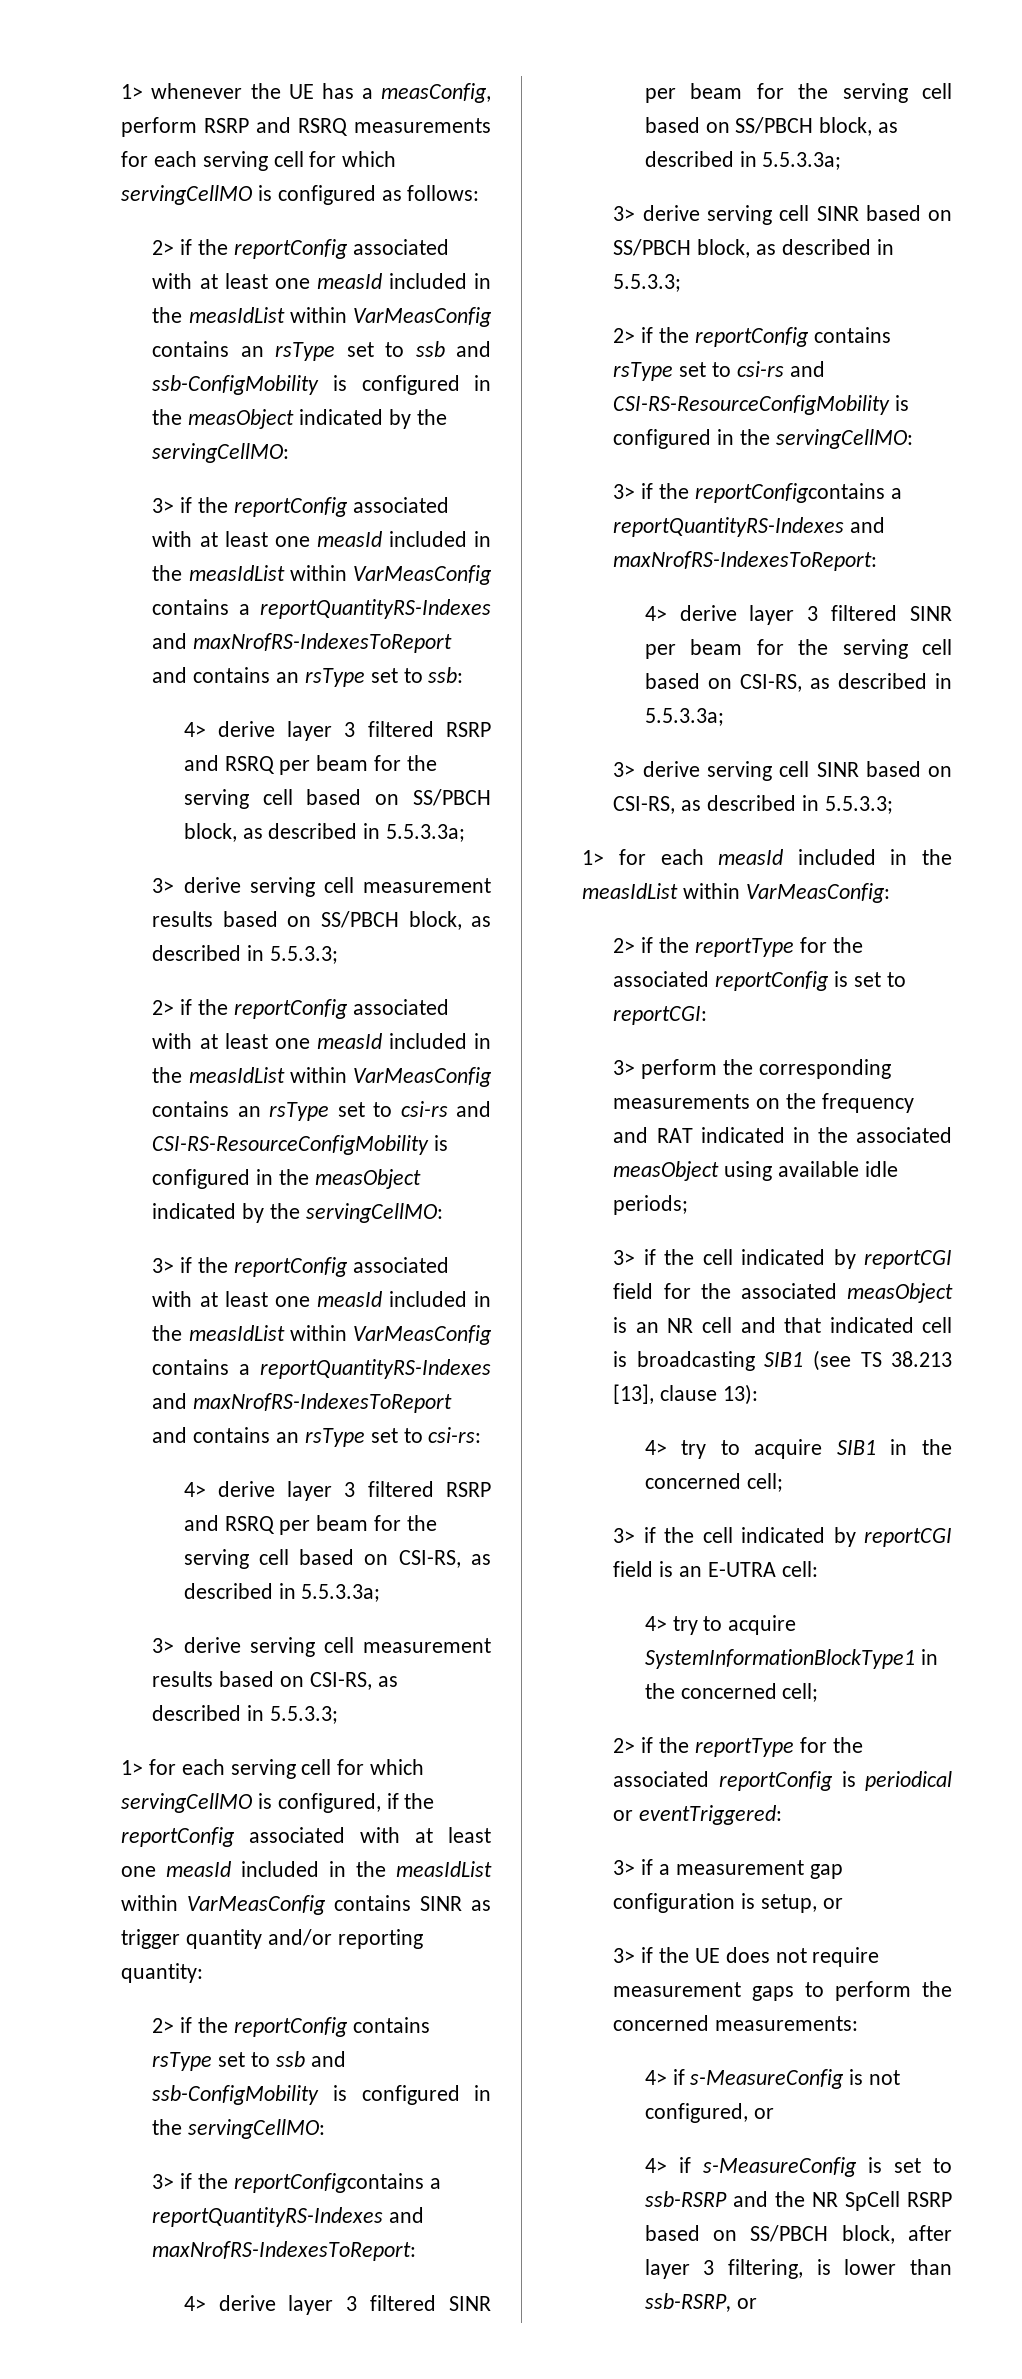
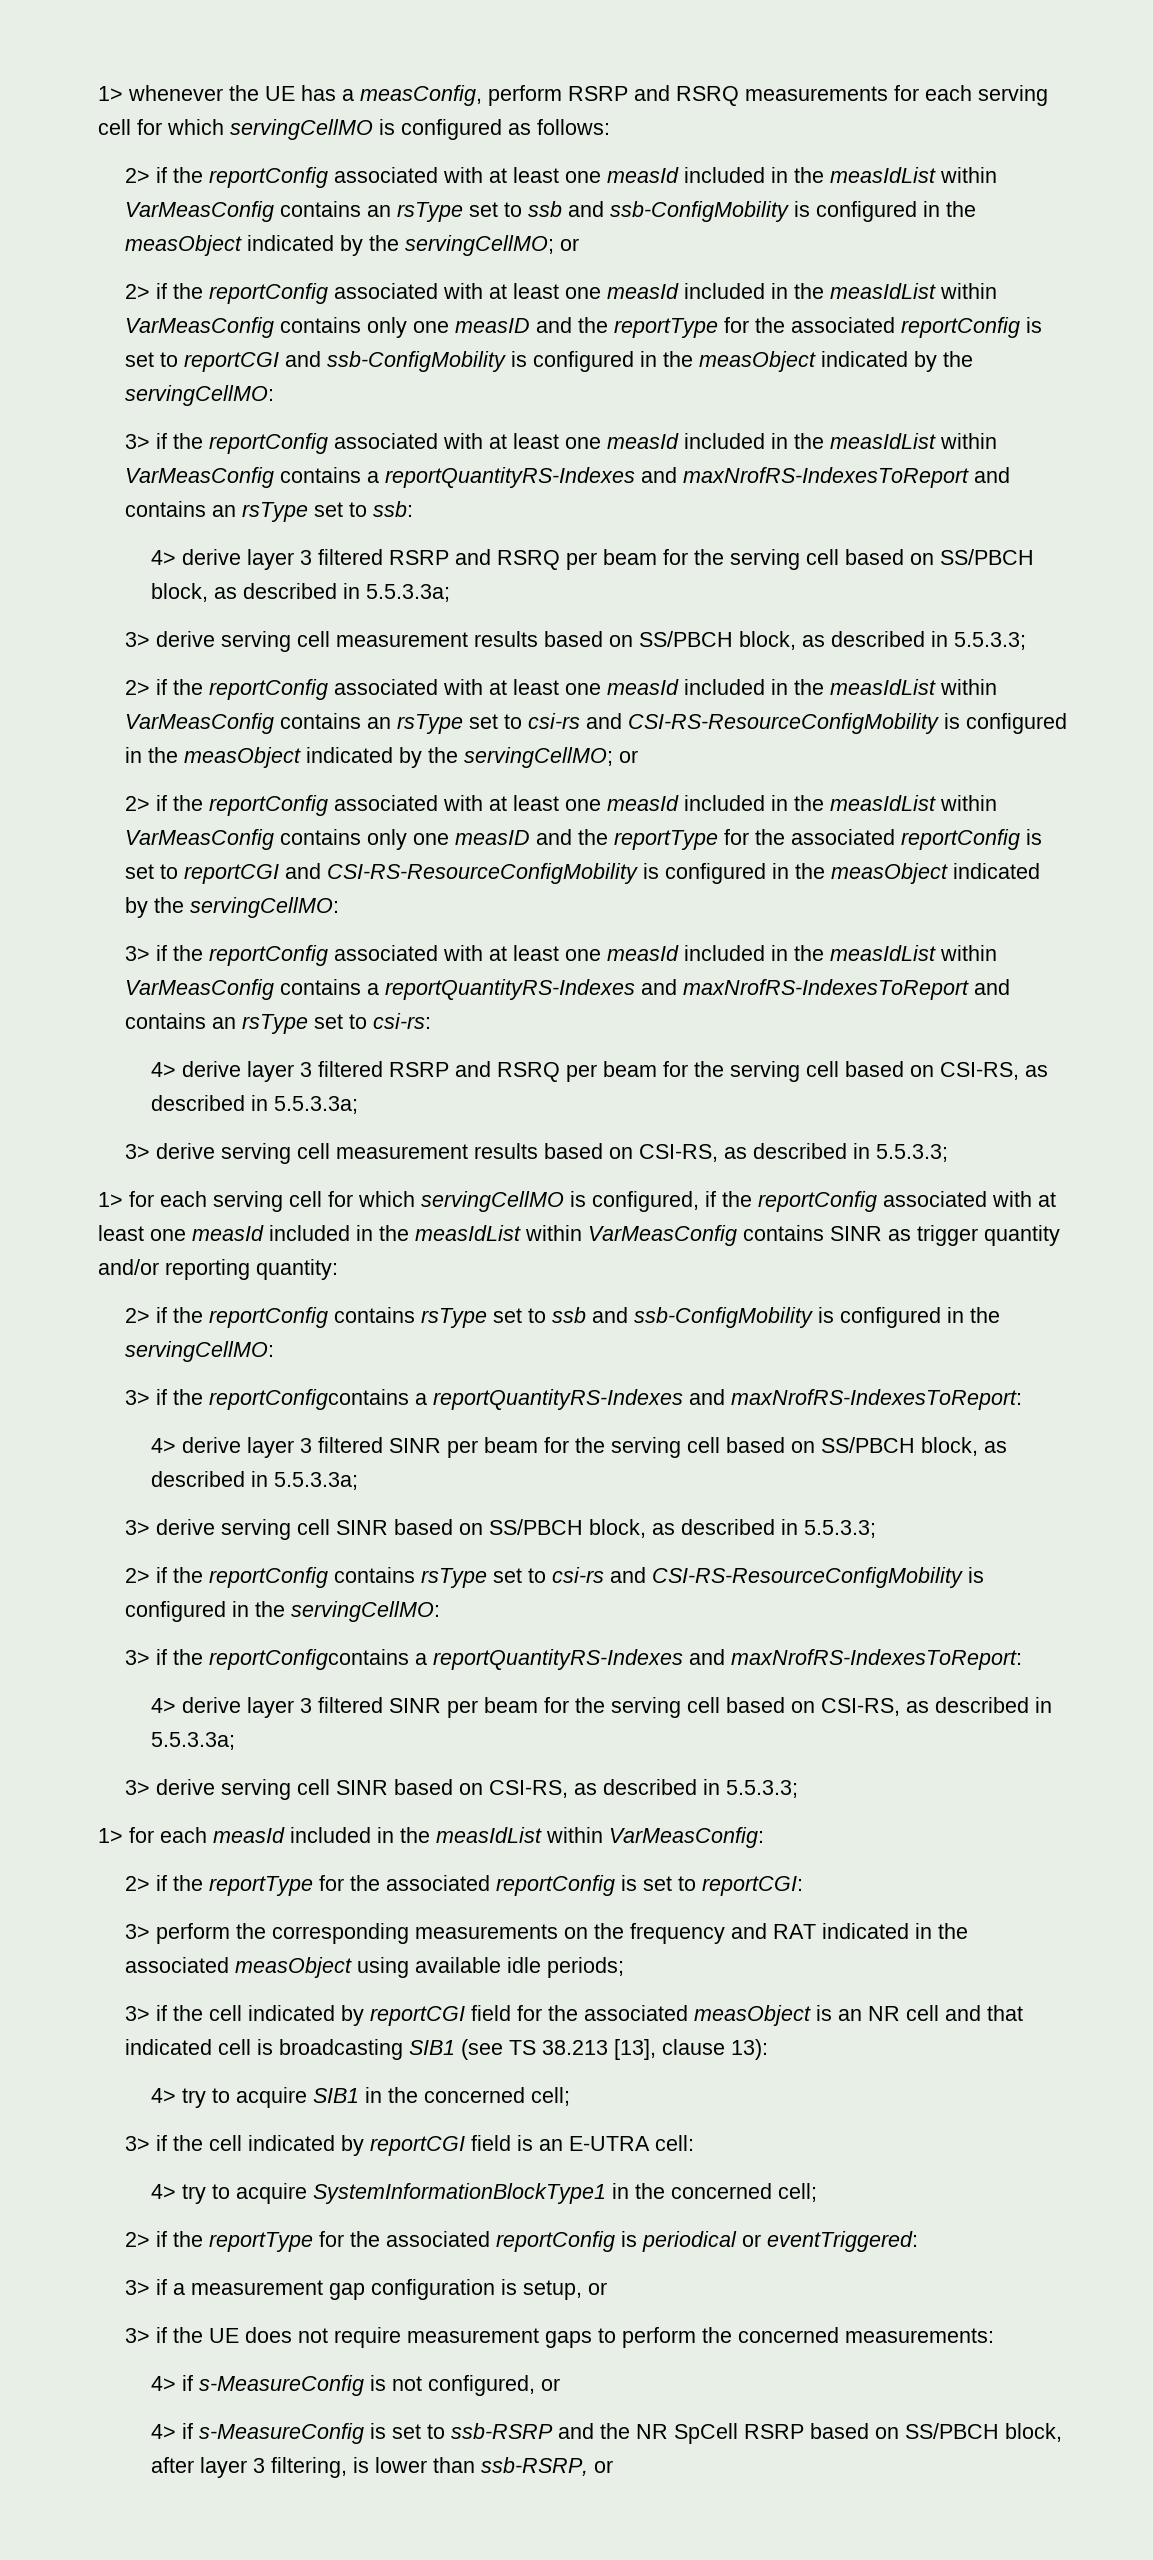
- 2> if the reportConfig associated with at least one measId included in the measIdList within VarMeasConfig contains an rsType set to ssb and ssb-ConfigMobility is configured in the measObject indicated by the servingCellMO:
+ 2> if the reportConfig associated with at least one measId included in the measIdList within VarMeasConfig contains an rsType set to ssb and ssb-ConfigMobility is configured in the measObject indicated by the servingCellMO; or
+ 2> if the reportConfig associated with at least one measId included in the measIdList within VarMeasConfig contains only one measID and the reportType for the associated reportConfig is set to reportCGI and ssb-ConfigMobility is configured in the measObject indicated by the servingCellMO:
- 2> if the reportConfig associated with at least one measId included in the measIdList within VarMeasConfig contains an rsType set to csi-rs and CSI-RS-ResourceConfigMobility is configured in the measObject indicated by the servingCellMO:
+ 2> if the reportConfig associated with at least one measId included in the measIdList within VarMeasConfig contains an rsType set to csi-rs and CSI-RS-ResourceConfigMobility is configured in the measObject indicated by the servingCellMO; or
+ 2> if the reportConfig associated with at least one measId included in the measIdList within VarMeasConfig contains only one measID and the reportType for the associated reportConfig is set to reportCGI and CSI-RS-ResourceConfigMobility is configured in the measObject indicated by the servingCellMO:

